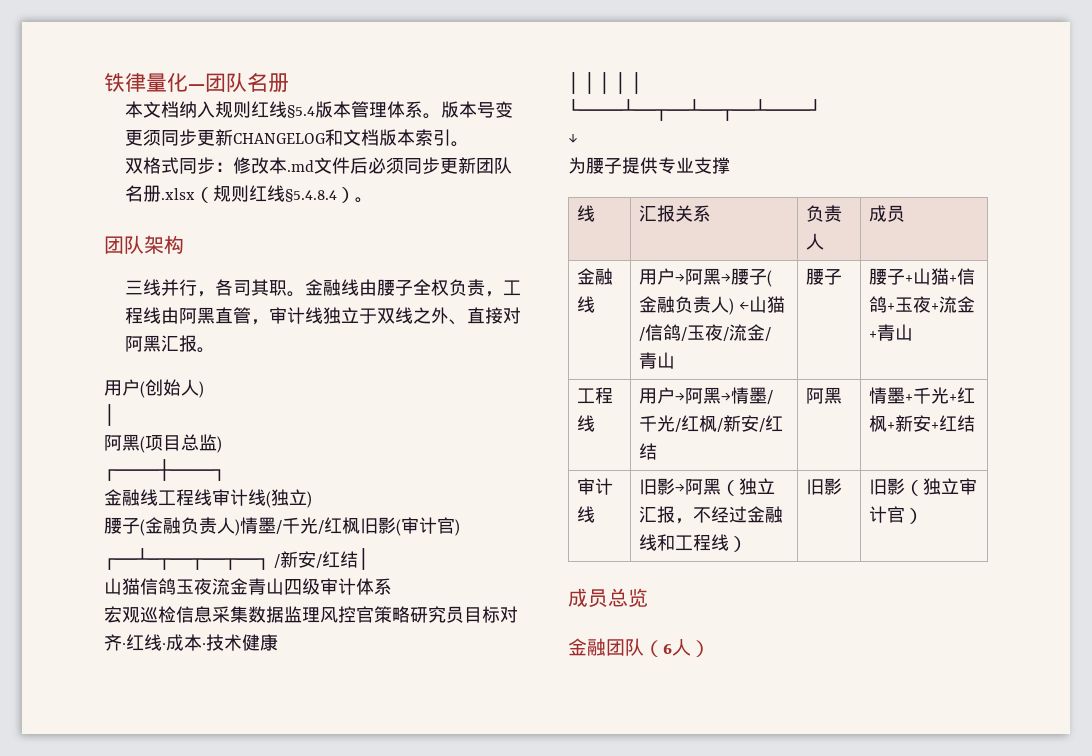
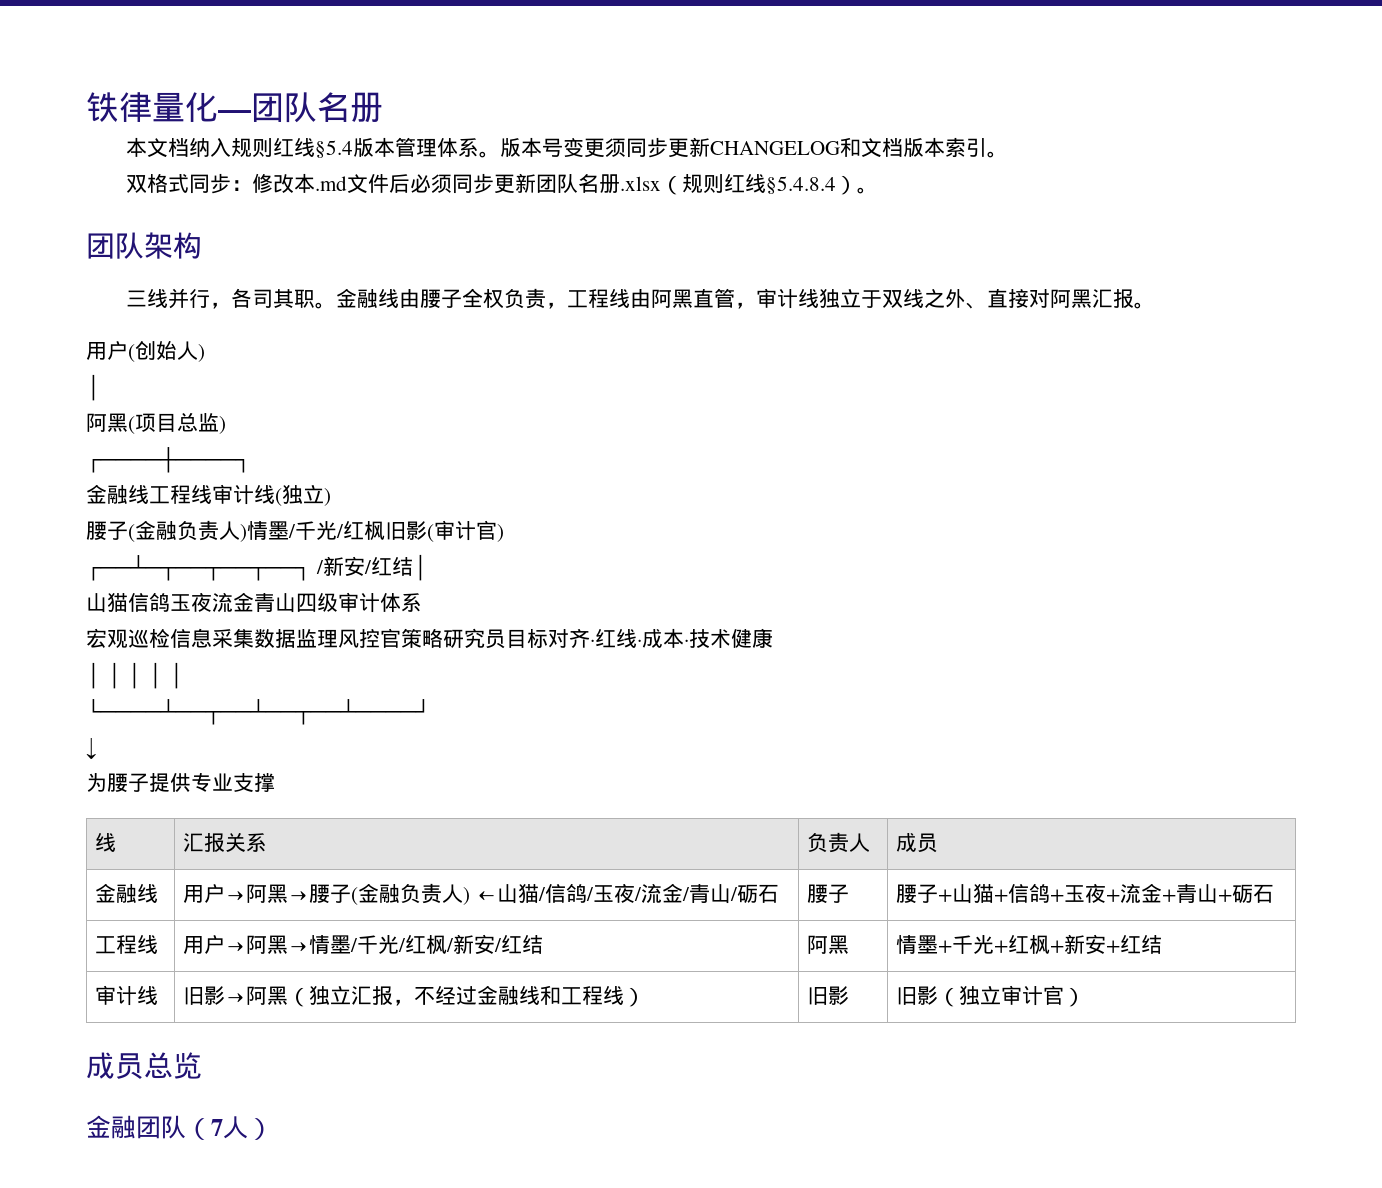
- 金融线 | 用户→阿黑→腰子(金融负责人) ←山猫/信鸽/玉夜/流金/青山 | 腰子 | 腰子+山猫+信鸽+玉夜+流金+青山
+ 金融线 | 用户→阿黑→腰子(金融负责人) ←山猫/信鸽/玉夜/流金/青山/砺石 | 腰子 | 腰子+山猫+信鸽+玉夜+流金+青山+砺石
- 金融团队（6人）
+ 金融团队（7人）

